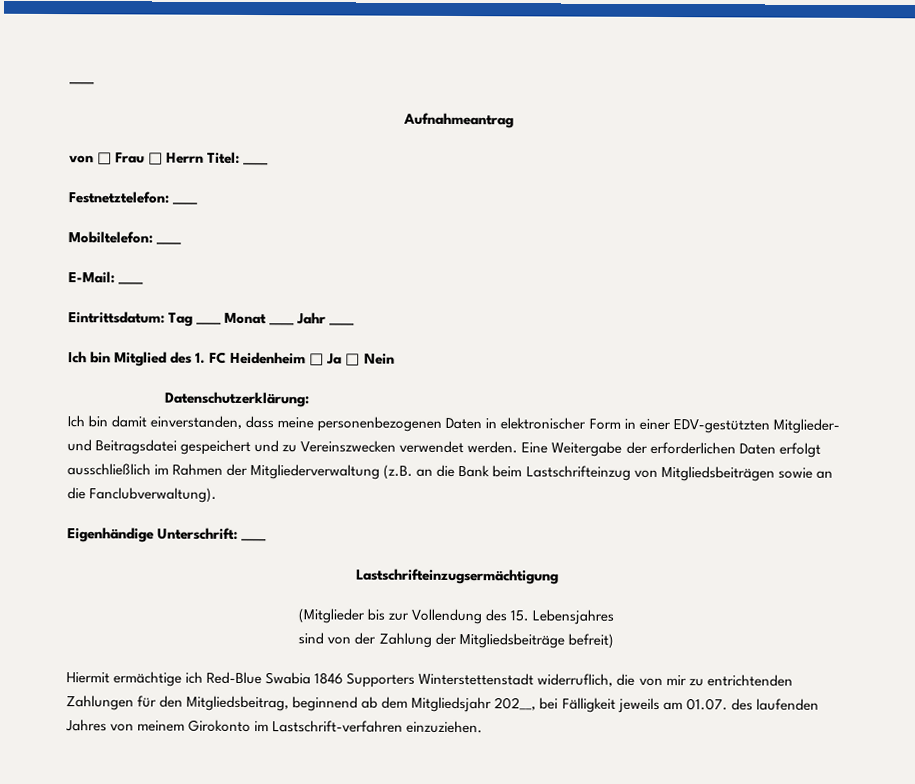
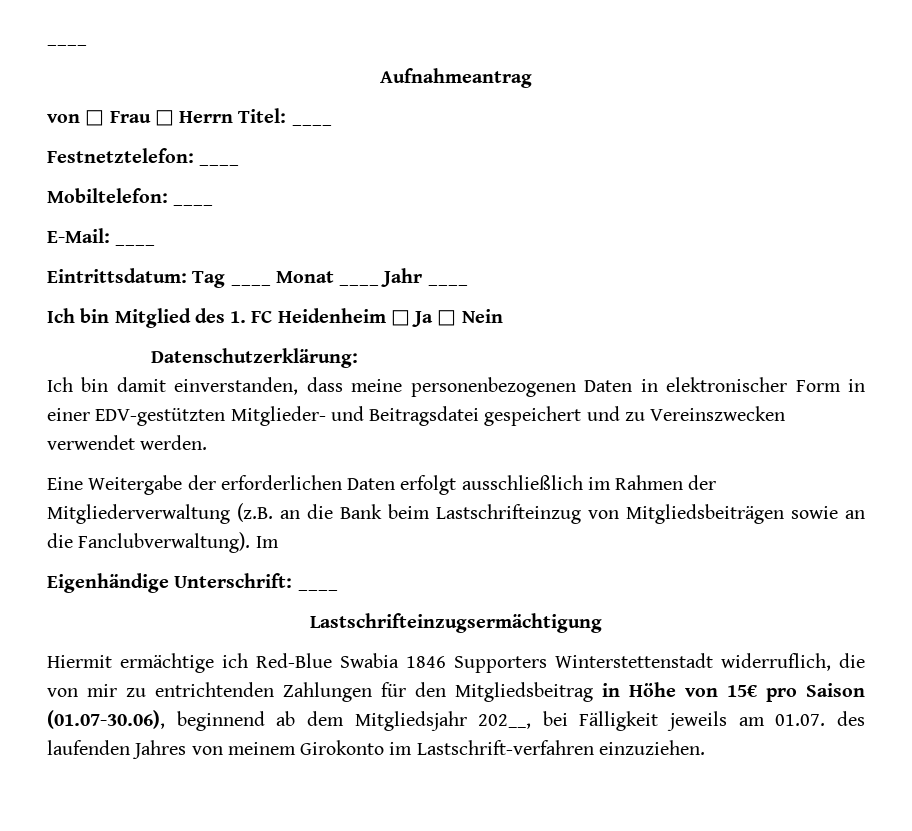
- Ich bin damit einverstanden, dass meine personenbezogenen Daten in elektronischer Form in einer EDV-gestützten Mitglieder- und Beitragsdatei gespeichert und zu Vereinszwecken verwendet werden. Eine Weitergabe der erforderlichen Daten erfolgt ausschließlich im Rahmen der Mitgliederverwaltung (z.B. an die Bank beim Lastschrifteinzug von Mitgliedsbeiträgen sowie an die Fanclubverwaltung).
+ Ich bin damit einverstanden, dass meine personenbezogenen Daten in elektronischer Form in einer EDV-gestützten Mitglieder- und Beitragsdatei gespeichert und zu Vereinszwecken verwendet werden.
+ Eine Weitergabe der erforderlichen Daten erfolgt ausschließlich im Rahmen der Mitgliederverwaltung (z.B. an die Bank beim Lastschrifteinzug von Mitgliedsbeiträgen sowie an die Fanclubverwaltung). Im
- (Mitglieder bis zur Vollendung des 15. Lebensjahres
- sind von der Zahlung der Mitgliedsbeiträge befreit)
- Hiermit ermächtige ich Red-Blue Swabia 1846 Supporters Winterstettenstadt widerruflich, die von mir zu entrichtenden Zahlungen für den Mitgliedsbeitrag, beginnend ab dem Mitgliedsjahr 202__, bei Fälligkeit jeweils am 01.07. des laufenden Jahres von meinem Girokonto im Lastschrift-verfahren einzuziehen.
+ Hiermit ermächtige ich Red-Blue Swabia 1846 Supporters Winterstettenstadt widerruflich, die von mir zu entrichtenden Zahlungen für den Mitgliedsbeitrag in Höhe von 15€ pro Saison (01.07-30.06), beginnend ab dem Mitgliedsjahr 202__, bei Fälligkeit jeweils am 01.07. des laufenden Jahres von meinem Girokonto im Lastschrift-verfahren einzuziehen.

